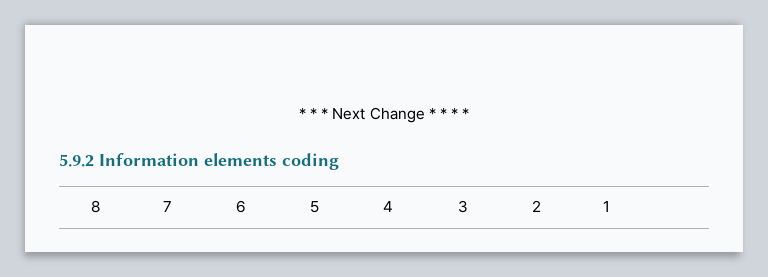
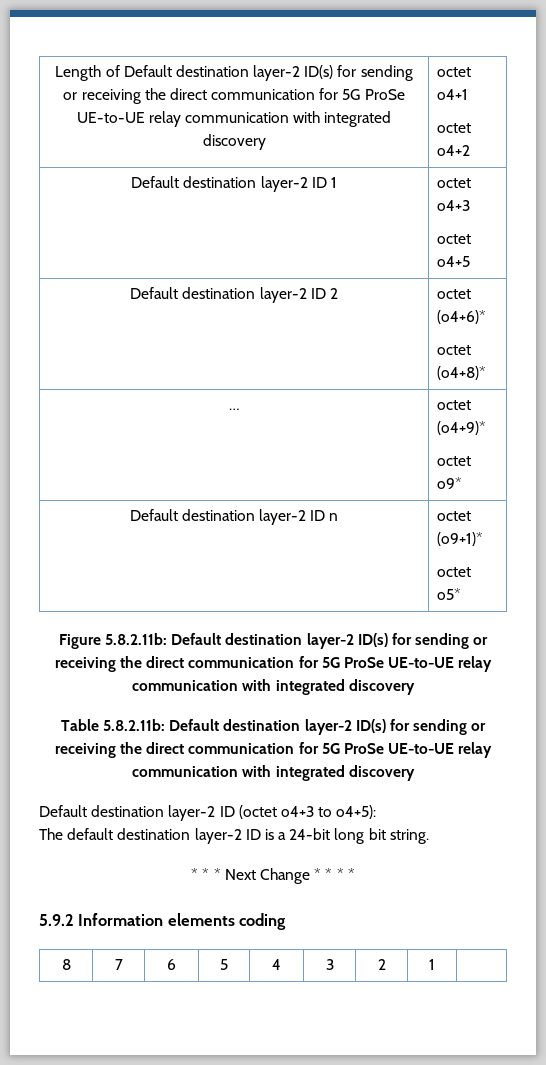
+ Length of Default destination layer-2 ID(s) for sending or receiving the direct communication for 5G ProSe UE-to-UE relay communication with integrated discovery | octet o4+1
+ octet o4+2
+ Default destination layer-2 ID 1 | octet o4+3
+ octet o4+5
+ Default destination layer-2 ID 2 | octet (o4+6)*
+ octet (o4+8)*
+ … | octet (o4+9)*
+ octet o9*
+ Default destination layer-2 ID n | octet (o9+1)*
+ octet o5*
+ Figure 5.8.2.11b: Default destination layer-2 ID(s) for sending or receiving the direct communication for 5G ProSe UE-to-UE relay communication with integrated discovery
+ Table 5.8.2.11b: Default destination layer-2 ID(s) for sending or receiving the direct communication for 5G ProSe UE-to-UE relay communication with integrated discovery
+ Default destination layer-2 ID (octet o4+3 to o4+5):
+ The default destination layer-2 ID is a 24-bit long bit string.

